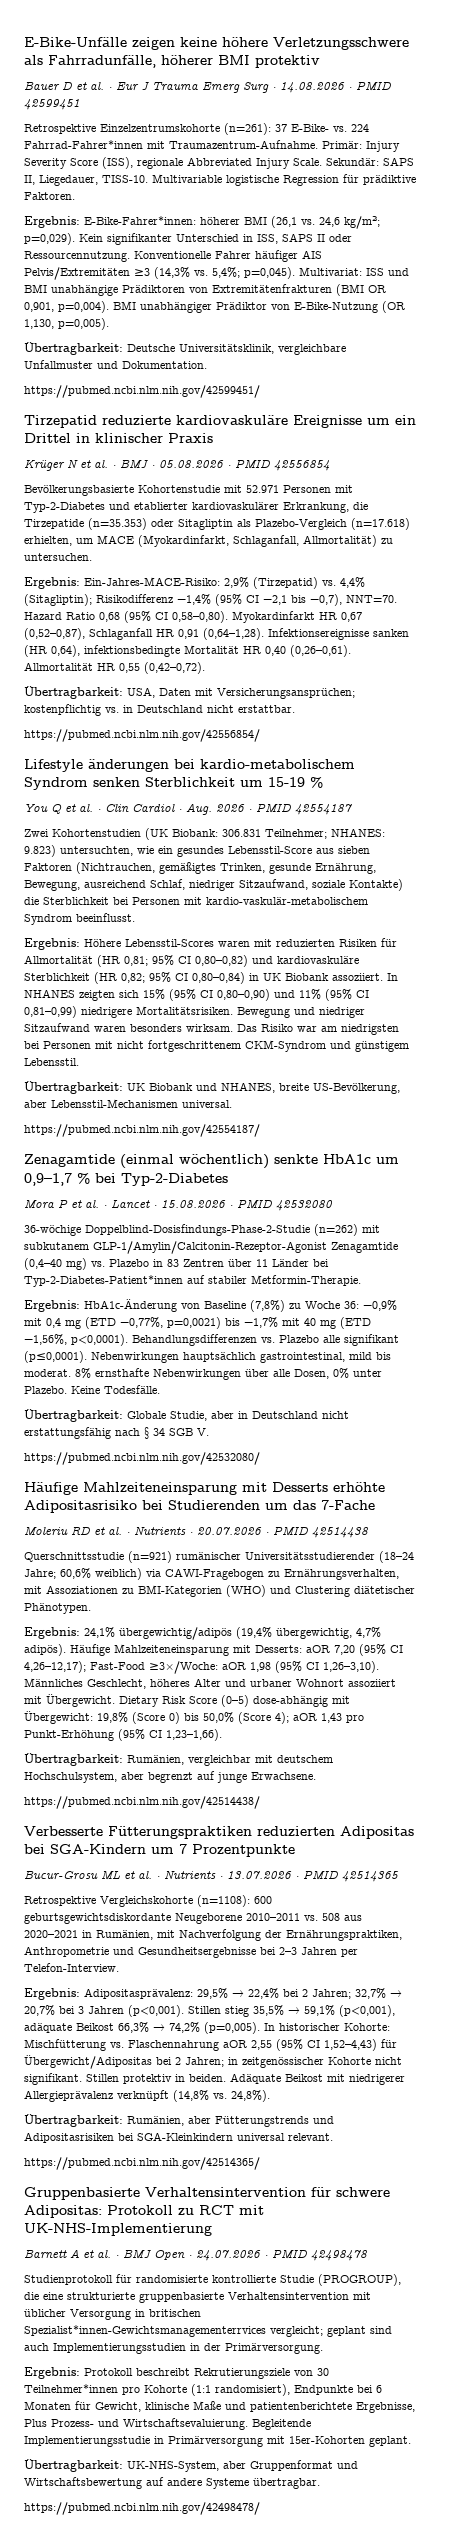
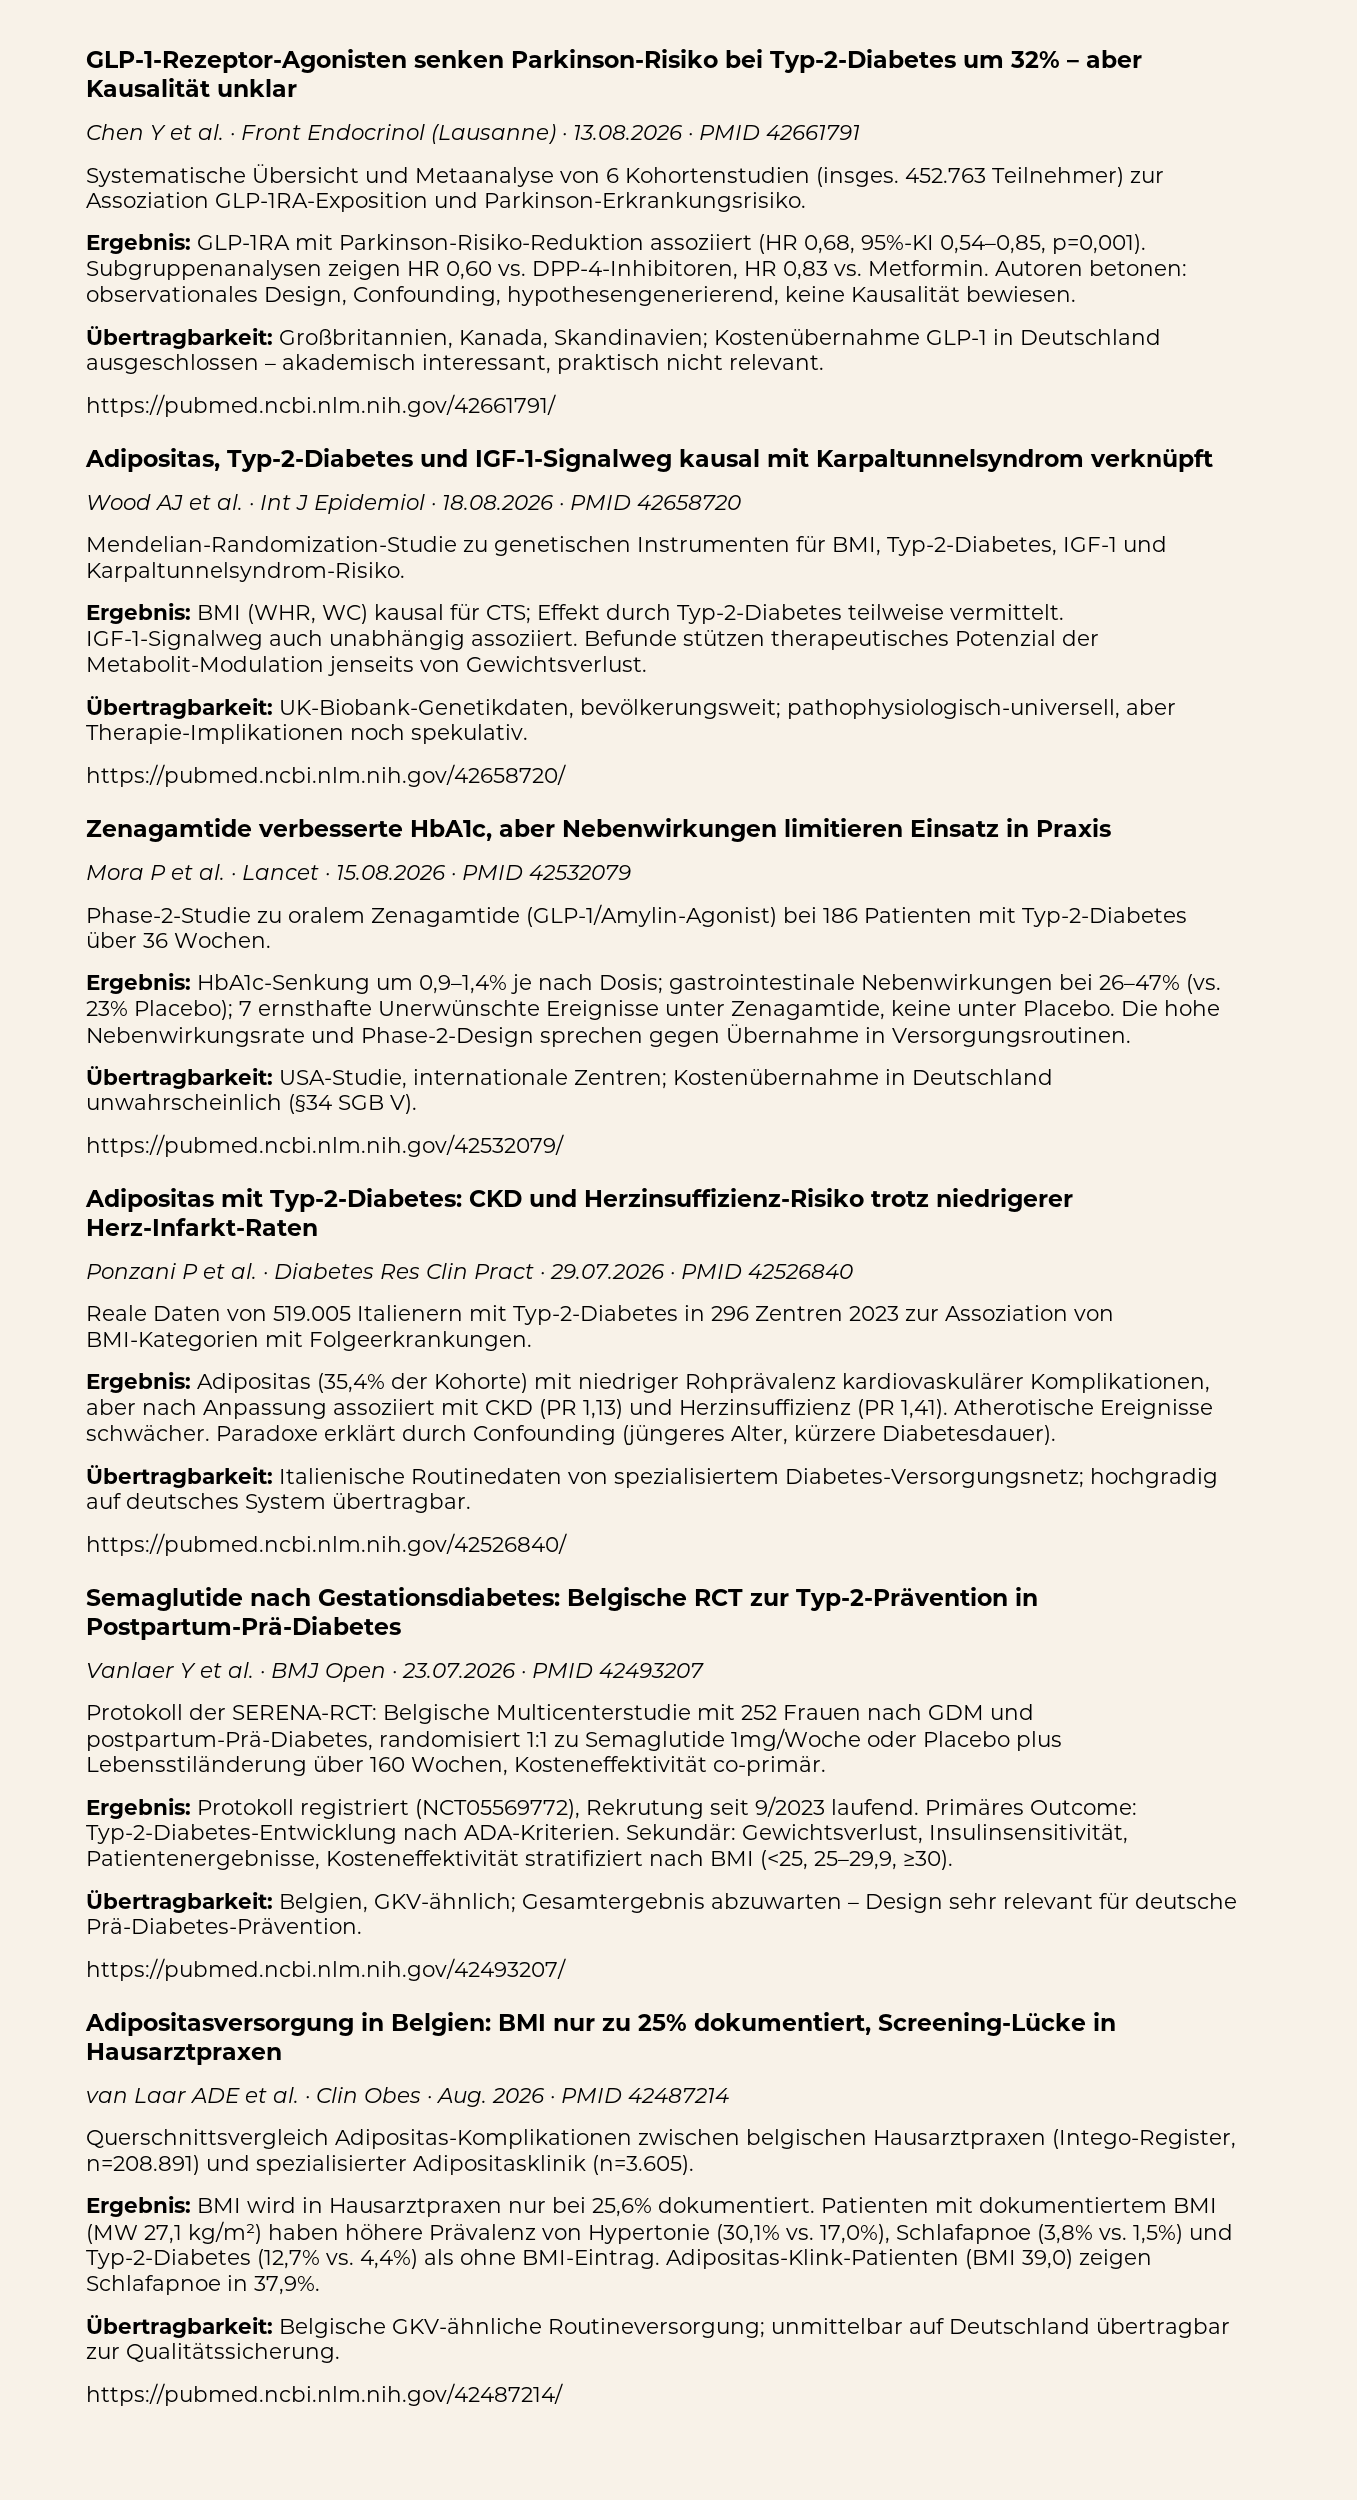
- E-Bike-Unfälle zeigen keine höhere Verletzungsschwere als Fahrradunfälle, höherer BMI protektiv
- Bauer D et al. · Eur J Trauma Emerg Surg · 14.08.2026 · PMID 42599451
- Retrospektive Einzelzentrumskohorte (n=261): 37 E-Bike- vs. 224 Fahrrad-Fahrer*innen mit Traumazentrum-Aufnahme. Primär: Injury Severity Score (ISS), regionale Abbreviated Injury Scale. Sekundär: SAPS II, Liegedauer, TISS-10. Multivariable logistische Regression für prädiktive Faktoren.
- Ergebnis: E-Bike-Fahrer*innen: höherer BMI (26,1 vs. 24,6 kg/m²; p=0,029). Kein signifikanter Unterschied in ISS, SAPS II oder Ressourcennutzung. Konventionelle Fahrer häufiger AIS Pelvis/Extremitäten ≥3 (14,3% vs. 5,4%; p=0,045). Multivariat: ISS und BMI unabhängige Prädiktoren von Extremitätenfrakturen (BMI OR 0,901, p=0,004). BMI unabhängiger Prädiktor von E-Bike-Nutzung (OR 1,130, p=0,005).
- Übertragbarkeit: Deutsche Universitätsklinik, vergleichbare Unfallmuster und Dokumentation.
- https://pubmed.ncbi.nlm.nih.gov/42599451/
- Tirzepatid reduzierte kardiovaskuläre Ereignisse um ein Drittel in klinischer Praxis
- Krüger N et al. · BMJ · 05.08.2026 · PMID 42556854
- Bevölkerungsbasierte Kohortenstudie mit 52.971 Personen mit Typ-2-Diabetes und etablierter kardiovaskulärer Erkrankung, die Tirzepatide (n=35.353) oder Sitagliptin als Plazebo-Vergleich (n=17.618) erhielten, um MACE (Myokardinfarkt, Schlaganfall, Allmortalität) zu untersuchen.
- Ergebnis: Ein-Jahres-MACE-Risiko: 2,9% (Tirzepatid) vs. 4,4% (Sitagliptin); Risikodifferenz −1,4% (95% CI −2,1 bis −0,7), NNT=70. Hazard Ratio 0,68 (95% CI 0,58–0,80). Myokardinfarkt HR 0,67 (0,52–0,87), Schlaganfall HR 0,91 (0,64–1,28). Infektionsereignisse sanken (HR 0,64), infektionsbedingte Mortalität HR 0,40 (0,26–0,61). Allmortalität HR 0,55 (0,42–0,72).
- Übertragbarkeit: USA, Daten mit Versicherungsansprüchen; kostenpflichtig vs. in Deutschland nicht erstattbar.
- https://pubmed.ncbi.nlm.nih.gov/42556854/
- Lifestyle änderungen bei kardio-metabolischem Syndrom senken Sterblichkeit um 15-19 %
- You Q et al. · Clin Cardiol · Aug. 2026 · PMID 42554187
- Zwei Kohortenstudien (UK Biobank: 306.831 Teilnehmer; NHANES: 9.823) untersuchten, wie ein gesundes Lebensstil-Score aus sieben Faktoren (Nichtrauchen, gemäßigtes Trinken, gesunde Ernährung, Bewegung, ausreichend Schlaf, niedriger Sitzaufwand, soziale Kontakte) die Sterblichkeit bei Personen mit kardio-vaskulär-metabolischem Syndrom beeinflusst.
- Ergebnis: Höhere Lebensstil-Scores waren mit reduzierten Risiken für Allmortalität (HR 0,81; 95% CI 0,80–0,82) und kardiovaskuläre Sterblichkeit (HR 0,82; 95% CI 0,80–0,84) in UK Biobank assoziiert. In NHANES zeigten sich 15% (95% CI 0,80–0,90) und 11% (95% CI 0,81–0,99) niedrigere Mortalitätsrisiken. Bewegung und niedriger Sitzaufwand waren besonders wirksam. Das Risiko war am niedrigsten bei Personen mit nicht fortgeschrittenem CKM-Syndrom und günstigem Lebensstil.
- Übertragbarkeit: UK Biobank und NHANES, breite US-Bevölkerung, aber Lebensstil-Mechanismen universal.
- https://pubmed.ncbi.nlm.nih.gov/42554187/
- Zenagamtide (einmal wöchentlich) senkte HbA1c um 0,9–1,7 % bei Typ-2-Diabetes
+ GLP-1-Rezeptor-Agonisten senken Parkinson-Risiko bei Typ-2-Diabetes um 32% – aber Kausalität unklar
+ Chen Y et al. · Front Endocrinol (Lausanne) · 13.08.2026 · PMID 42661791
+ Systematische Übersicht und Metaanalyse von 6 Kohortenstudien (insges. 452.763 Teilnehmer) zur Assoziation GLP-1RA-Exposition und Parkinson-Erkrankungsrisiko.
+ Ergebnis: GLP-1RA mit Parkinson-Risiko-Reduktion assoziiert (HR 0,68, 95%-KI 0,54–0,85, p=0,001). Subgruppenanalysen zeigen HR 0,60 vs. DPP-4-Inhibitoren, HR 0,83 vs. Metformin. Autoren betonen: observationales Design, Confounding, hypothesengenerierend, keine Kausalität bewiesen.
+ Übertragbarkeit: Großbritannien, Kanada, Skandinavien; Kostenübernahme GLP-1 in Deutschland ausgeschlossen – akademisch interessant, praktisch nicht relevant.
+ https://pubmed.ncbi.nlm.nih.gov/42661791/
+ Adipositas, Typ-2-Diabetes und IGF-1-Signalweg kausal mit Karpaltunnelsyndrom verknüpft
+ Wood AJ et al. · Int J Epidemiol · 18.08.2026 · PMID 42658720
+ Mendelian-Randomization-Studie zu genetischen Instrumenten für BMI, Typ-2-Diabetes, IGF-1 und Karpaltunnelsyndrom-Risiko.
+ Ergebnis: BMI (WHR, WC) kausal für CTS; Effekt durch Typ-2-Diabetes teilweise vermittelt. IGF-1-Signalweg auch unabhängig assoziiert. Befunde stützen therapeutisches Potenzial der Metabolit-Modulation jenseits von Gewichtsverlust.
+ Übertragbarkeit: UK-Biobank-Genetikdaten, bevölkerungsweit; pathophysiologisch-universell, aber Therapie-Implikationen noch spekulativ.
+ https://pubmed.ncbi.nlm.nih.gov/42658720/
+ Zenagamtide verbesserte HbA1c, aber Nebenwirkungen limitieren Einsatz in Praxis
- Mora P et al. · Lancet · 15.08.2026 · PMID 42532080
- 36-wöchige Doppelblind-Dosisfindungs-Phase-2-Studie (n=262) mit subkutanem GLP-1/Amylin/Calcitonin-Rezeptor-Agonist Zenagamtide (0,4–40 mg) vs. Plazebo in 83 Zentren über 11 Länder bei Typ-2-Diabetes-Patient*innen auf stabiler Metformin-Therapie.
- Ergebnis: HbA1c-Änderung von Baseline (7,8%) zu Woche 36: −0,9% mit 0,4 mg (ETD −0,77%, p=0,0021) bis −1,7% mit 40 mg (ETD −1,56%, p<0,0001). Behandlungsdifferenzen vs. Plazebo alle signifikant (p≤0,0001). Nebenwirkungen hauptsächlich gastrointestinal, mild bis moderat. 8% ernsthafte Nebenwirkungen über alle Dosen, 0% unter Plazebo. Keine Todesfälle.
- Übertragbarkeit: Globale Studie, aber in Deutschland nicht erstattungsfähig nach § 34 SGB V.
- https://pubmed.ncbi.nlm.nih.gov/42532080/
- Häufige Mahlzeiteneinsparung mit Desserts erhöhte Adipositasrisiko bei Studierenden um das 7-Fache
- Moleriu RD et al. · Nutrients · 20.07.2026 · PMID 42514438
- Querschnittsstudie (n=921) rumänischer Universitätsstudierender (18–24 Jahre; 60,6% weiblich) via CAWI-Fragebogen zu Ernährungsverhalten, mit Assoziationen zu BMI-Kategorien (WHO) und Clustering diätetischer Phänotypen.
- Ergebnis: 24,1% übergewichtig/adipös (19,4% übergewichtig, 4,7% adipös). Häufige Mahlzeiteneinsparung mit Desserts: aOR 7,20 (95% CI 4,26–12,17); Fast-Food ≥3×/Woche: aOR 1,98 (95% CI 1,26–3,10). Männliches Geschlecht, höheres Alter und urbaner Wohnort assoziiert mit Übergewicht. Dietary Risk Score (0–5) dose-abhängig mit Übergewicht: 19,8% (Score 0) bis 50,0% (Score 4); aOR 1,43 pro Punkt-Erhöhung (95% CI 1,23–1,66).
- Übertragbarkeit: Rumänien, vergleichbar mit deutschem Hochschulsystem, aber begrenzt auf junge Erwachsene.
- https://pubmed.ncbi.nlm.nih.gov/42514438/
- Verbesserte Fütterungspraktiken reduzierten Adipositas bei SGA-Kindern um 7 Prozentpunkte
- Bucur-Grosu ML et al. · Nutrients · 13.07.2026 · PMID 42514365
- Retrospektive Vergleichskohorte (n=1108): 600 geburtsgewichtsdiskordante Neugeborene 2010–2011 vs. 508 aus 2020–2021 in Rumänien, mit Nachverfolgung der Ernährungspraktiken, Anthropometrie und Gesundheitsergebnisse bei 2–3 Jahren per Telefon-Interview.
- Ergebnis: Adipositasprävalenz: 29,5% → 22,4% bei 2 Jahren; 32,7% → 20,7% bei 3 Jahren (p<0,001). Stillen stieg 35,5% → 59,1% (p<0,001), adäquate Beikost 66,3% → 74,2% (p=0,005). In historischer Kohorte: Mischfütterung vs. Flaschennahrung aOR 2,55 (95% CI 1,52–4,43) für Übergewicht/Adipositas bei 2 Jahren; in zeitgenössischer Kohorte nicht signifikant. Stillen protektiv in beiden. Adäquate Beikost mit niedrigerer Allergieprävalenz verknüpft (14,8% vs. 24,8%).
- Übertragbarkeit: Rumänien, aber Fütterungstrends und Adipositasrisiken bei SGA-Kleinkindern universal relevant.
- https://pubmed.ncbi.nlm.nih.gov/42514365/
- Gruppenbasierte Verhaltensintervention für schwere Adipositas: Protokoll zu RCT mit UK-NHS-Implementierung
- Barnett A et al. · BMJ Open · 24.07.2026 · PMID 42498478
- Studienprotokoll für randomisierte kontrollierte Studie (PROGROUP), die eine strukturierte gruppenbasierte Verhaltensintervention mit üblicher Versorgung in britischen Spezialist*innen-Gewichtsmanagementerrvices vergleicht; geplant sind auch Implementierungsstudien in der Primärversorgung.
- Ergebnis: Protokoll beschreibt Rekrutierungsziele von 30 Teilnehmer*innen pro Kohorte (1:1 randomisiert), Endpunkte bei 6 Monaten für Gewicht, klinische Maße und patientenberichtete Ergebnisse, Plus Prozess- und Wirtschaftsevaluierung. Begleitende Implementierungsstudie in Primärversorgung mit 15er-Kohorten geplant.
- Übertragbarkeit: UK-NHS-System, aber Gruppenformat und Wirtschaftsbewertung auf andere Systeme übertragbar.
- https://pubmed.ncbi.nlm.nih.gov/42498478/
+ Mora P et al. · Lancet · 15.08.2026 · PMID 42532079
+ Phase-2-Studie zu oralem Zenagamtide (GLP-1/Amylin-Agonist) bei 186 Patienten mit Typ-2-Diabetes über 36 Wochen.
+ Ergebnis: HbA1c-Senkung um 0,9–1,4% je nach Dosis; gastrointestinale Nebenwirkungen bei 26–47% (vs. 23% Placebo); 7 ernsthafte Unerwünschte Ereignisse unter Zenagamtide, keine unter Placebo. Die hohe Nebenwirkungsrate und Phase-2-Design sprechen gegen Übernahme in Versorgungsroutinen.
+ Übertragbarkeit: USA-Studie, internationale Zentren; Kostenübernahme in Deutschland unwahrscheinlich (§34 SGB V).
+ https://pubmed.ncbi.nlm.nih.gov/42532079/
+ Adipositas mit Typ-2-Diabetes: CKD und Herzinsuffizienz-Risiko trotz niedrigerer Herz-Infarkt-Raten
+ Ponzani P et al. · Diabetes Res Clin Pract · 29.07.2026 · PMID 42526840
+ Reale Daten von 519.005 Italienern mit Typ-2-Diabetes in 296 Zentren 2023 zur Assoziation von BMI-Kategorien mit Folgeerkrankungen.
+ Ergebnis: Adipositas (35,4% der Kohorte) mit niedriger Rohprävalenz kardiovaskulärer Komplikationen, aber nach Anpassung assoziiert mit CKD (PR 1,13) und Herzinsuffizienz (PR 1,41). Atherotische Ereignisse schwächer. Paradoxe erklärt durch Confounding (jüngeres Alter, kürzere Diabetesdauer).
+ Übertragbarkeit: Italienische Routinedaten von spezialisiertem Diabetes-Versorgungsnetz; hochgradig auf deutsches System übertragbar.
+ https://pubmed.ncbi.nlm.nih.gov/42526840/
+ Semaglutide nach Gestationsdiabetes: Belgische RCT zur Typ-2-Prävention in Postpartum-Prä-Diabetes
+ Vanlaer Y et al. · BMJ Open · 23.07.2026 · PMID 42493207
+ Protokoll der SERENA-RCT: Belgische Multicenterstudie mit 252 Frauen nach GDM und postpartum-Prä-Diabetes, randomisiert 1:1 zu Semaglutide 1mg/Woche oder Placebo plus Lebensstiländerung über 160 Wochen, Kosteneffektivität co-primär.
+ Ergebnis: Protokoll registriert (NCT05569772), Rekrutung seit 9/2023 laufend. Primäres Outcome: Typ-2-Diabetes-Entwicklung nach ADA-Kriterien. Sekundär: Gewichtsverlust, Insulinsensitivität, Patientenergebnisse, Kosteneffektivität stratifiziert nach BMI (<25, 25–29,9, ≥30).
+ Übertragbarkeit: Belgien, GKV-ähnlich; Gesamtergebnis abzuwarten – Design sehr relevant für deutsche Prä-Diabetes-Prävention.
+ https://pubmed.ncbi.nlm.nih.gov/42493207/
+ Adipositasversorgung in Belgien: BMI nur zu 25% dokumentiert, Screening-Lücke in Hausarztpraxen
+ van Laar ADE et al. · Clin Obes · Aug. 2026 · PMID 42487214
+ Querschnittsvergleich Adipositas-Komplikationen zwischen belgischen Hausarztpraxen (Intego-Register, n=208.891) und spezialisierter Adipositasklinik (n=3.605).
+ Ergebnis: BMI wird in Hausarztpraxen nur bei 25,6% dokumentiert. Patienten mit dokumentiertem BMI (MW 27,1 kg/m²) haben höhere Prävalenz von Hypertonie (30,1% vs. 17,0%), Schlafapnoe (3,8% vs. 1,5%) und Typ-2-Diabetes (12,7% vs. 4,4%) als ohne BMI-Eintrag. Adipositas-Klink-Patienten (BMI 39,0) zeigen Schlafapnoe in 37,9%.
+ Übertragbarkeit: Belgische GKV-ähnliche Routineversorgung; unmittelbar auf Deutschland übertragbar zur Qualitätssicherung.
+ https://pubmed.ncbi.nlm.nih.gov/42487214/

